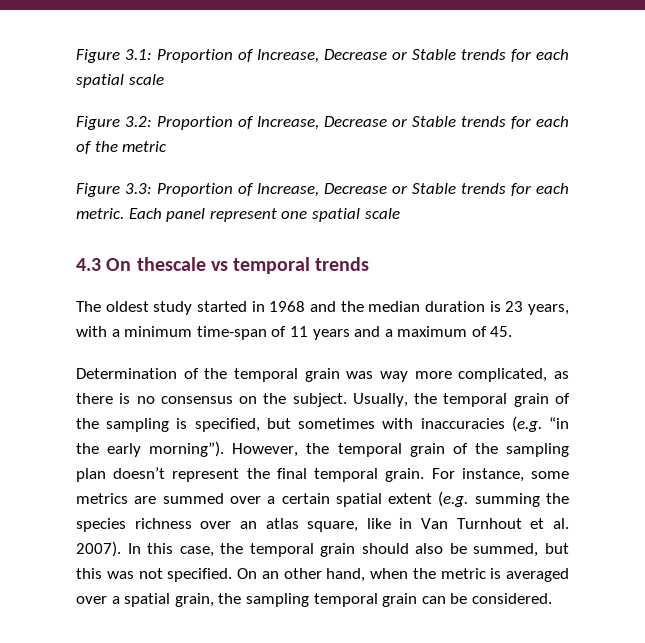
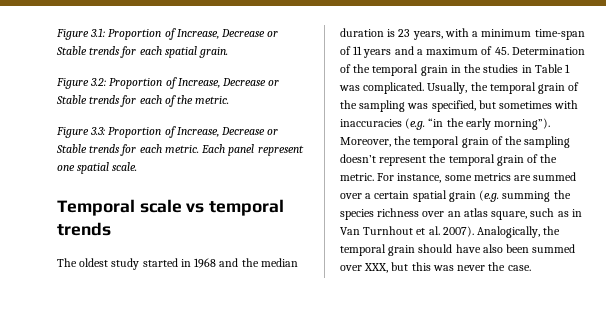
- Figure 3.1: Proportion of Increase, Decrease or Stable trends for each spatial scale
+ Figure 3.1: Proportion of Increase, Decrease or Stable trends for each spatial grain.
- Figure 3.2: Proportion of Increase, Decrease or Stable trends for each of the metric
+ Figure 3.2: Proportion of Increase, Decrease or Stable trends for each of the metric.
- Each panel represent one spatial scale
- 4.3 On thescale vs temporal trends
+ Each panel represent one spatial scale.
+ Temporal scale vs temporal trends
- The oldest study started in 1968 and the median duration is 23 years, with a minimum time-span of 11 years and a maximum of 45.
- Determination of the temporal grain was way more complicated, as there is no consensus on the subject.
+ The oldest study started in 1968 and the median duration is 23 years, with a minimum time-span of 11 years and a maximum of 45. Determination of the temporal grain in the studies in Table 1 was complicated.
- Usually, the temporal grain of the sampling is specified, but sometimes with inaccuracies (e.g. “in the early morning”).
+ Usually, the temporal grain of the sampling was specified, but sometimes with inaccuracies (e.g. “in the early morning”).
- However, the temporal grain of the sampling plan doesn’t represent the final temporal grain.
+ Moreover, the temporal grain of the sampling doesn’t represent the temporal grain of the metric.
- For instance, some metrics are summed over a certain spatial extent (e.g. summing the species richness over an atlas square, like in Van Turnhout et al. 2007).
+ For instance, some metrics are summed over a certain spatial grain (e.g. summing the species richness over an atlas square, such as in Van Turnhout et al. 2007).
- In this case, the temporal grain should also be summed, but this was not specified. On an other hand, when the metric is averaged over a spatial grain, the sampling temporal grain can be considered.
+ Analogically, the temporal grain should have also been summed over XXX, but this was never the case.

